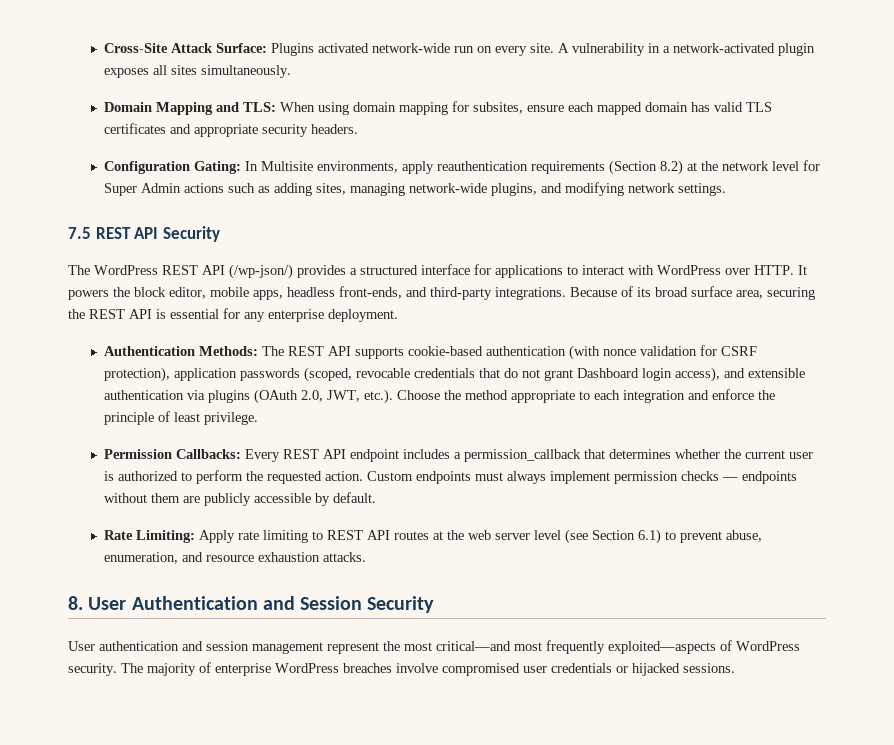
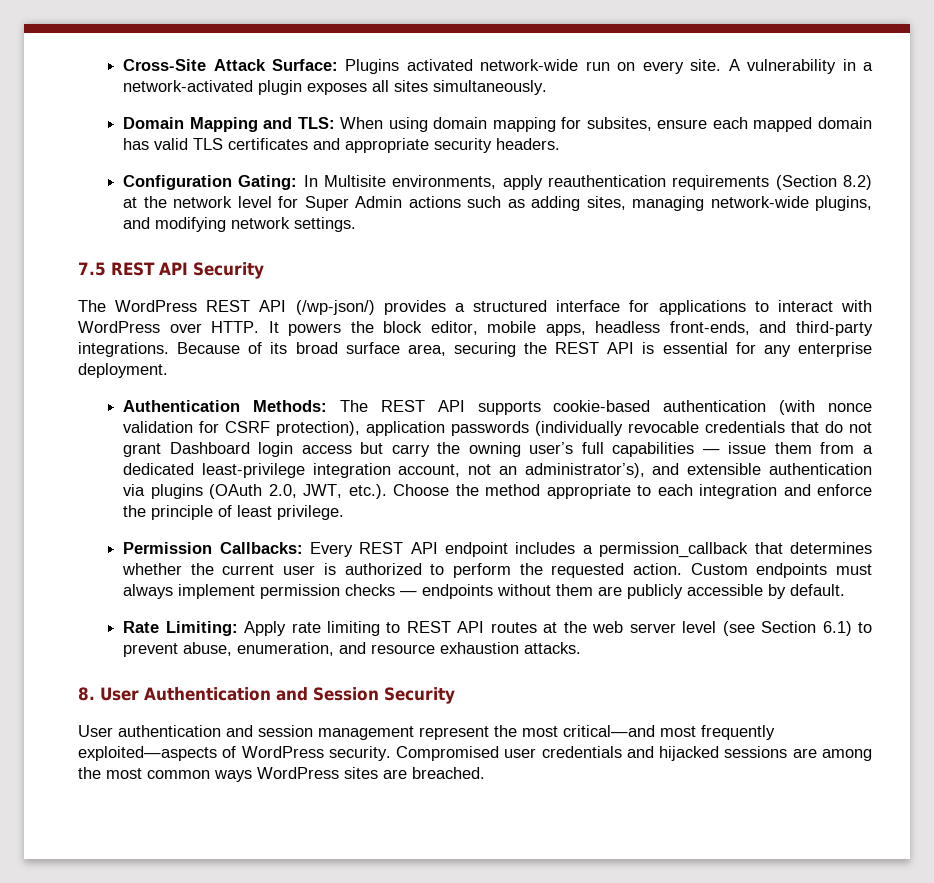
- Authentication Methods: The REST API supports cookie-based authentication (with nonce validation for CSRF protection), application passwords (scoped, revocable credentials that do not grant Dashboard login access), and extensible authentication via plugins (OAuth 2.0, JWT, etc.). Choose the method appropriate to each integration and enforce the principle of least privilege.
+ Authentication Methods: The REST API supports cookie-based authentication (with nonce validation for CSRF protection), application passwords (individually revocable credentials that do not grant Dashboard login access but carry the owning user’s full capabilities — issue them from a dedicated least-privilege integration account, not an administrator’s), and extensible authentication via plugins (OAuth 2.0, JWT, etc.). Choose the method appropriate to each integration and enforce the principle of least privilege.
- The majority of enterprise WordPress breaches involve compromised user credentials or hijacked sessions.
+ Compromised user credentials and hijacked sessions are among the most common ways WordPress sites are breached.

